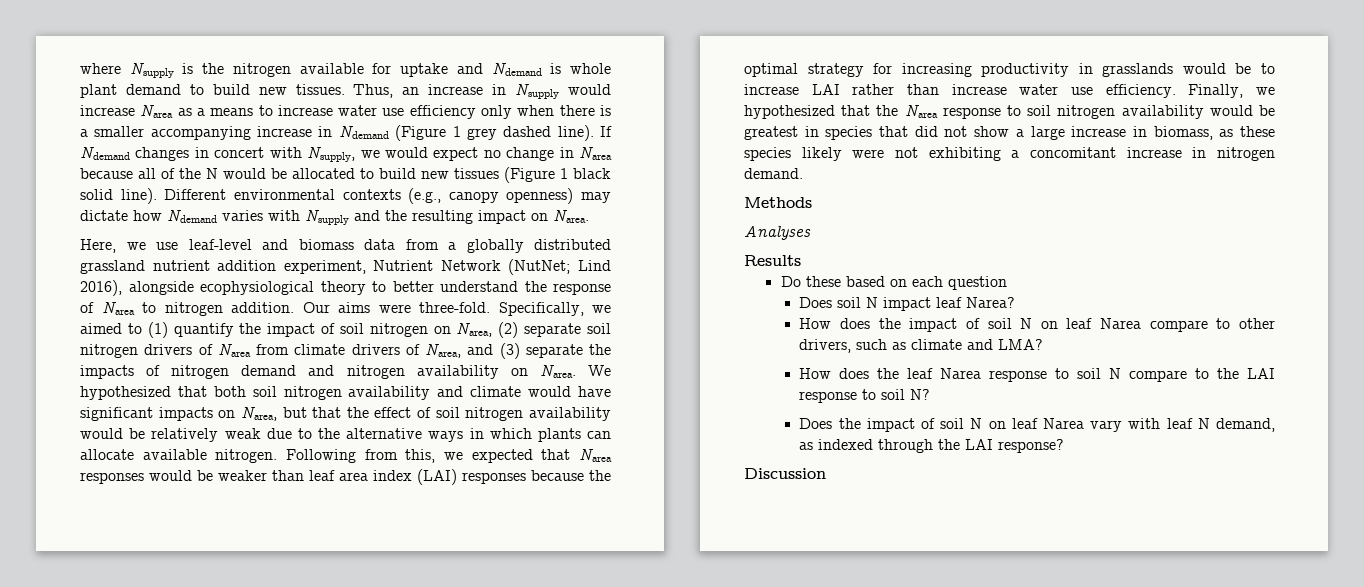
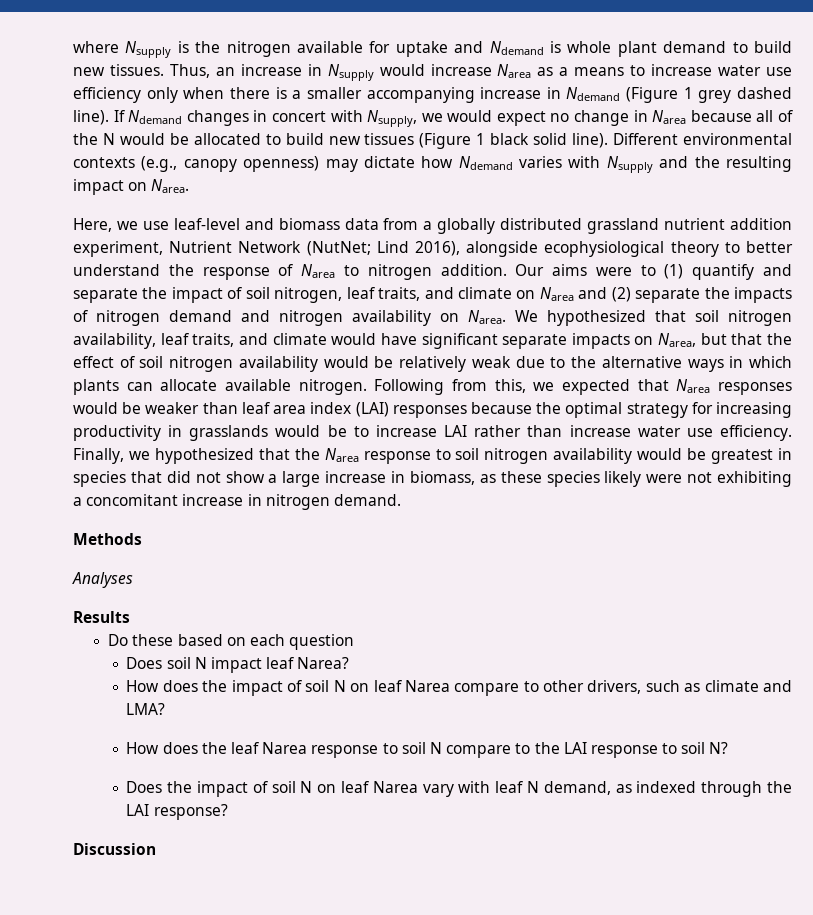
- Our aims were three-fold. Specifically, we aimed to (1) quantify the impact of soil nitrogen on Narea, (2) separate soil nitrogen drivers of Narea from climate drivers of Narea, and (3) separate the impacts of nitrogen demand and nitrogen availability on Narea.
+ Our aims were to (1) quantify and separate the impact of soil nitrogen, leaf traits, and climate on Narea and (2) separate the impacts of nitrogen demand and nitrogen availability on Narea.
- We hypothesized that both soil nitrogen availability and climate would have significant impacts on Narea, but that the effect of soil nitrogen availability would be relatively weak due to the alternative ways in which plants can allocate available nitrogen.
+ We hypothesized that soil nitrogen availability, leaf traits, and climate would have significant separate impacts on Narea, but that the effect of soil nitrogen availability would be relatively weak due to the alternative ways in which plants can allocate available nitrogen.

